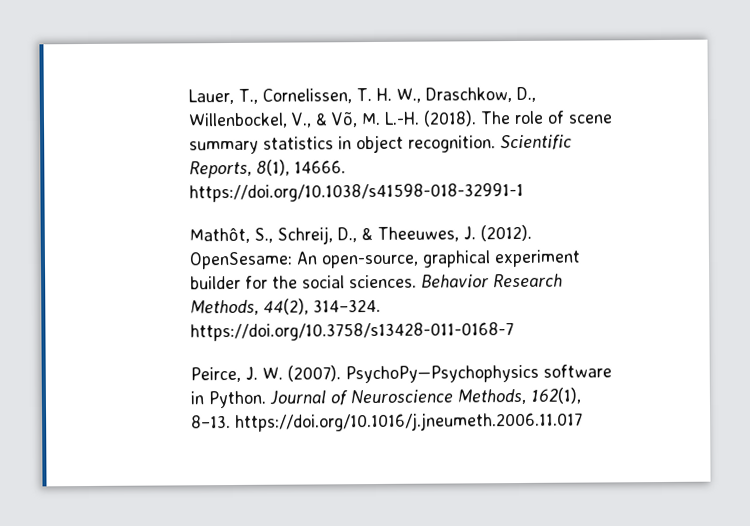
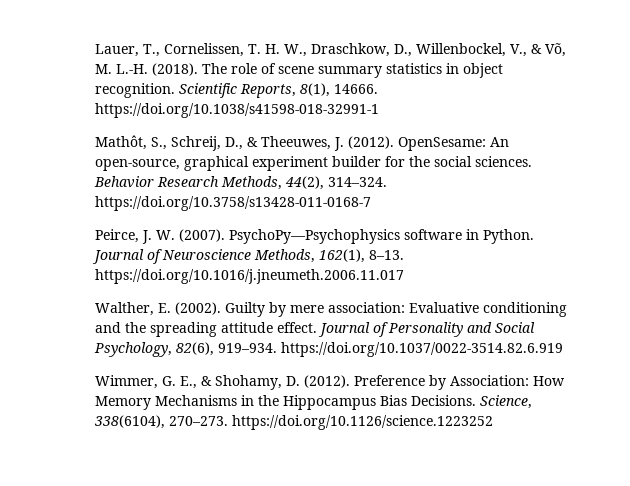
+ Walther, E. (2002). Guilty by mere association: Evaluative conditioning and the spreading attitude effect. Journal of Personality and Social Psychology, 82(6), 919–934. https://doi.org/10.1037/0022-3514.82.6.919
+ Wimmer, G. E., & Shohamy, D. (2012). Preference by Association: How Memory Mechanisms in the Hippocampus Bias Decisions. Science, 338(6104), 270–273. https://doi.org/10.1126/science.1223252

